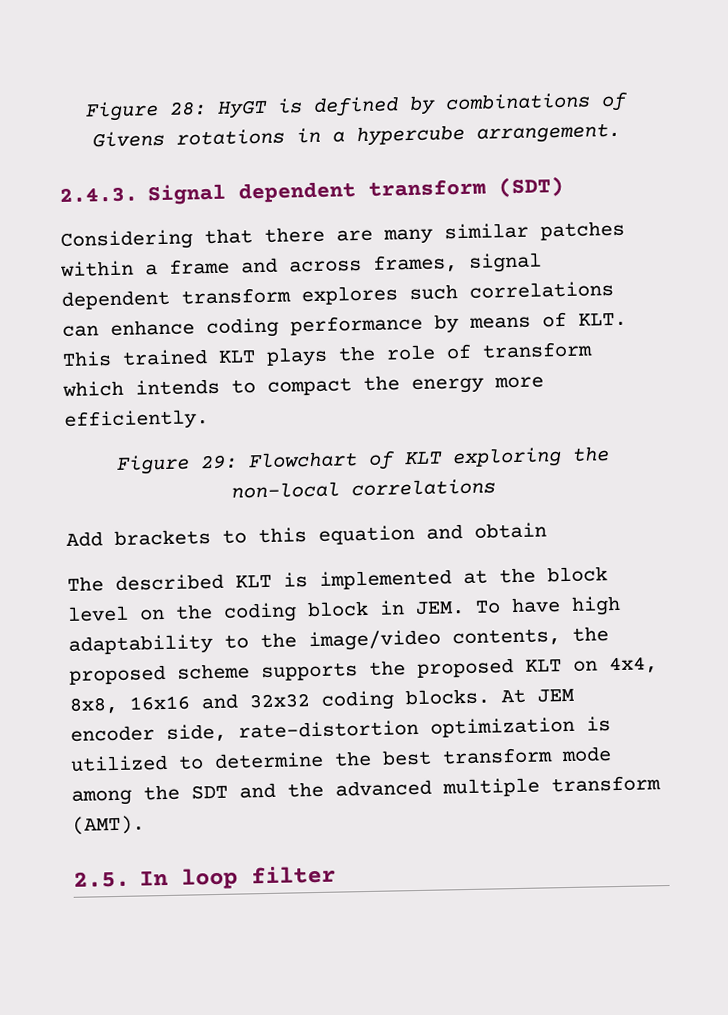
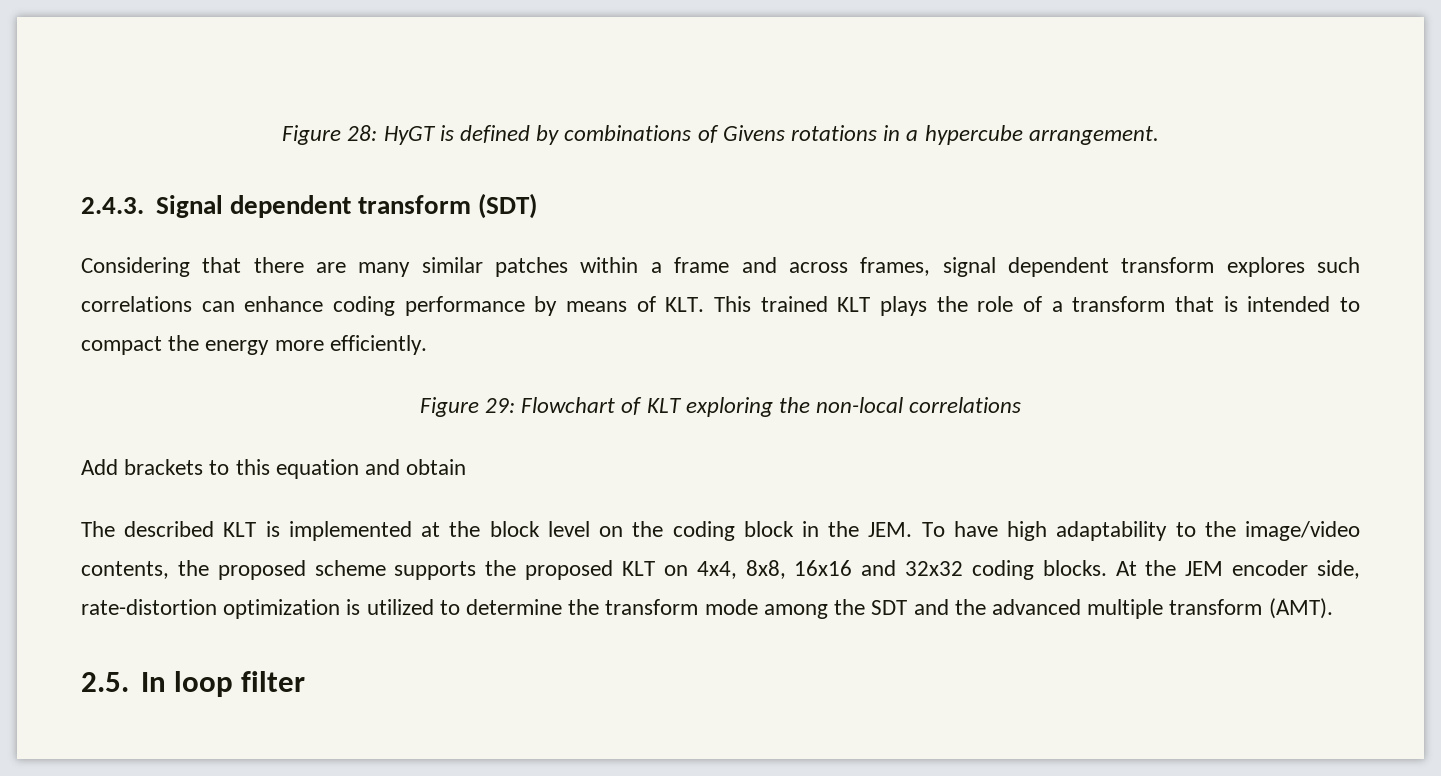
- Considering that there are many similar patches within a frame and across frames, signal dependent transform explores such correlations can enhance coding performance by means of KLT. This trained KLT plays the role of transform which intends to compact the energy more efficiently.
+ Considering that there are many similar patches within a frame and across frames, signal dependent transform explores such correlations can enhance coding performance by means of KLT. This trained KLT plays the role of a transform that is intended to compact the energy more efficiently.
- The described KLT is implemented at the block level on the coding block in JEM. To have high adaptability to the image/video contents, the proposed scheme supports the proposed KLT on 4x4, 8x8, 16x16 and 32x32 coding blocks.
+ The described KLT is implemented at the block level on the coding block in the JEM. To have high adaptability to the image/video contents, the proposed scheme supports the proposed KLT on 4x4, 8x8, 16x16 and 32x32 coding blocks.
- At JEM encoder side, rate-distortion optimization is utilized to determine the best transform mode among the SDT and the advanced multiple transform (AMT).
+ At the JEM encoder side, rate-distortion optimization is utilized to determine the transform mode among the SDT and the advanced multiple transform (AMT).

